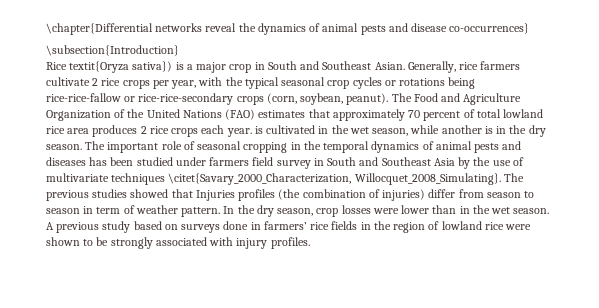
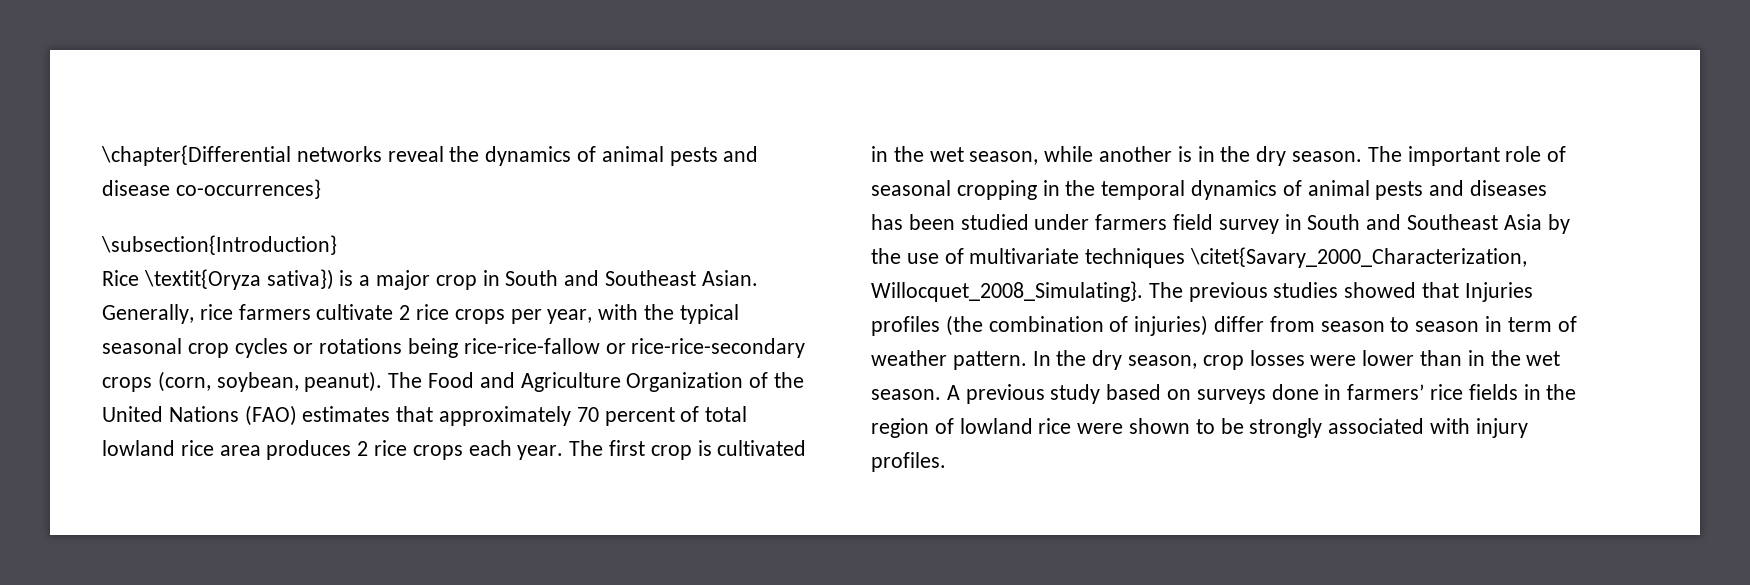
- Rice textit{Oryza sativa}) is a major crop in South and Southeast Asian.
+ Rice \textit{Oryza sativa}) is a major crop in South and Southeast Asian.
- The Food and Agriculture Organization of the United Nations (FAO) estimates that approximately 70 percent of total lowland rice area produces 2 rice crops each year. is cultivated in the wet season, while another is in the dry season.
+ The Food and Agriculture Organization of the United Nations (FAO) estimates that approximately 70 percent of total lowland rice area produces 2 rice crops each year. The first crop is cultivated in the wet season, while another is in the dry season.

